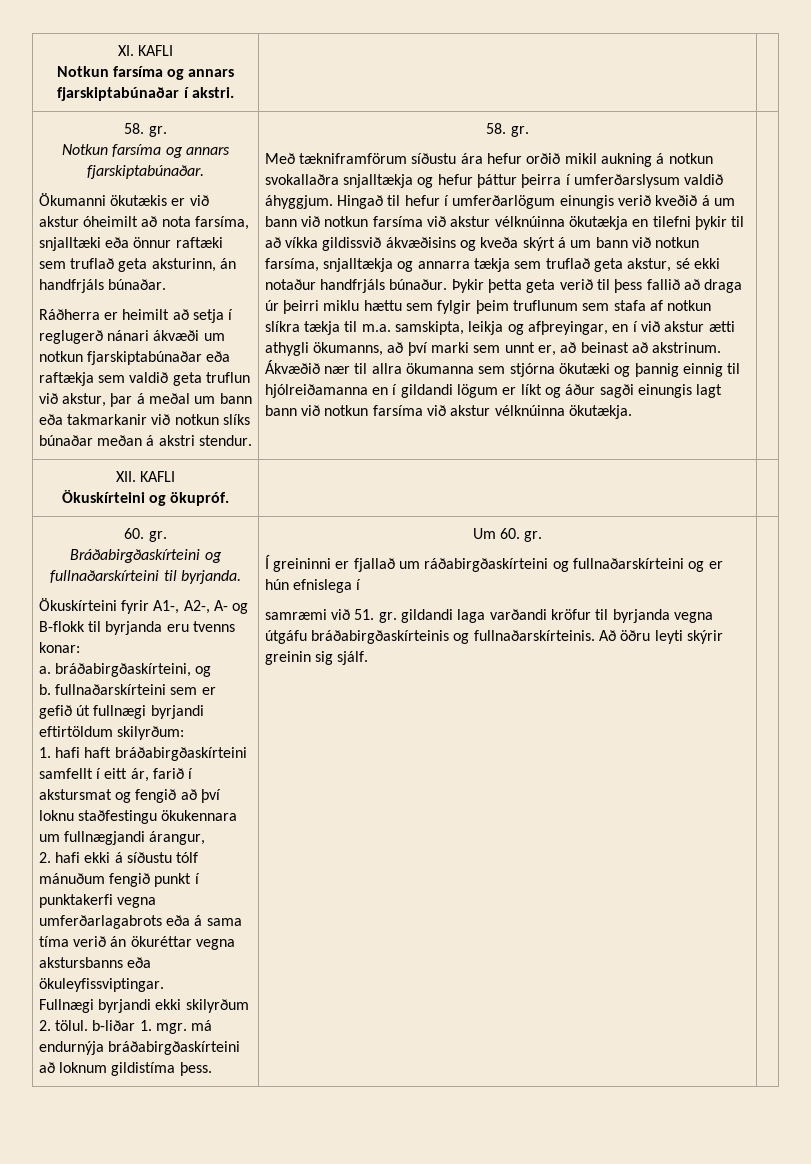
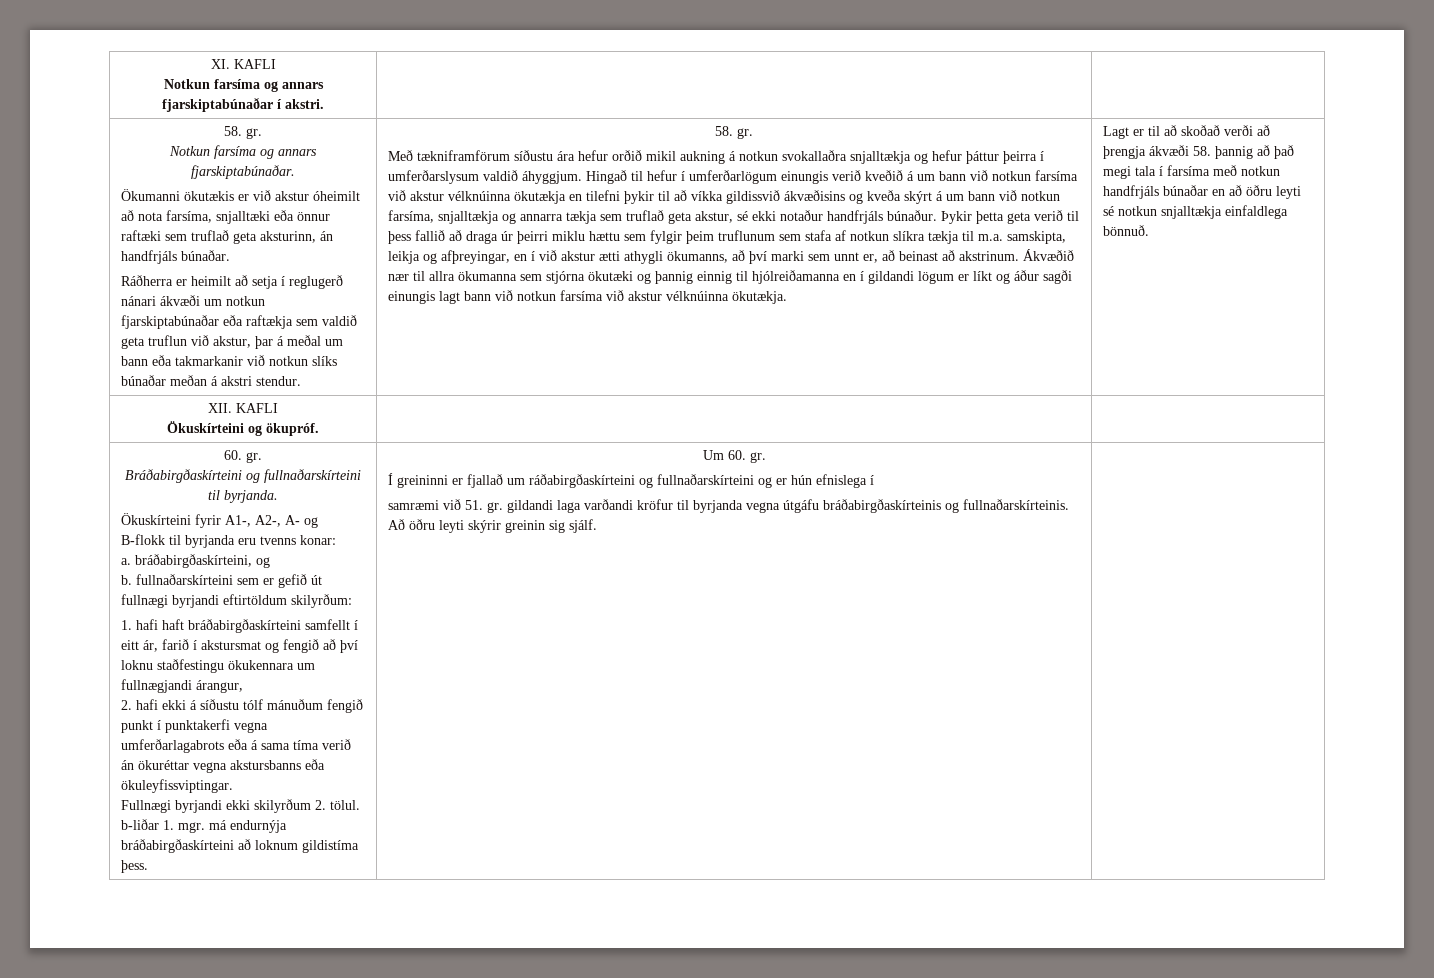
+ Lagt er til að skoðað verði að þrengja ákvæði 58. þannig að það megi tala í farsíma með notkun handfrjáls búnaðar en að öðru leyti sé notkun snjalltækja einfaldlega bönnuð.

